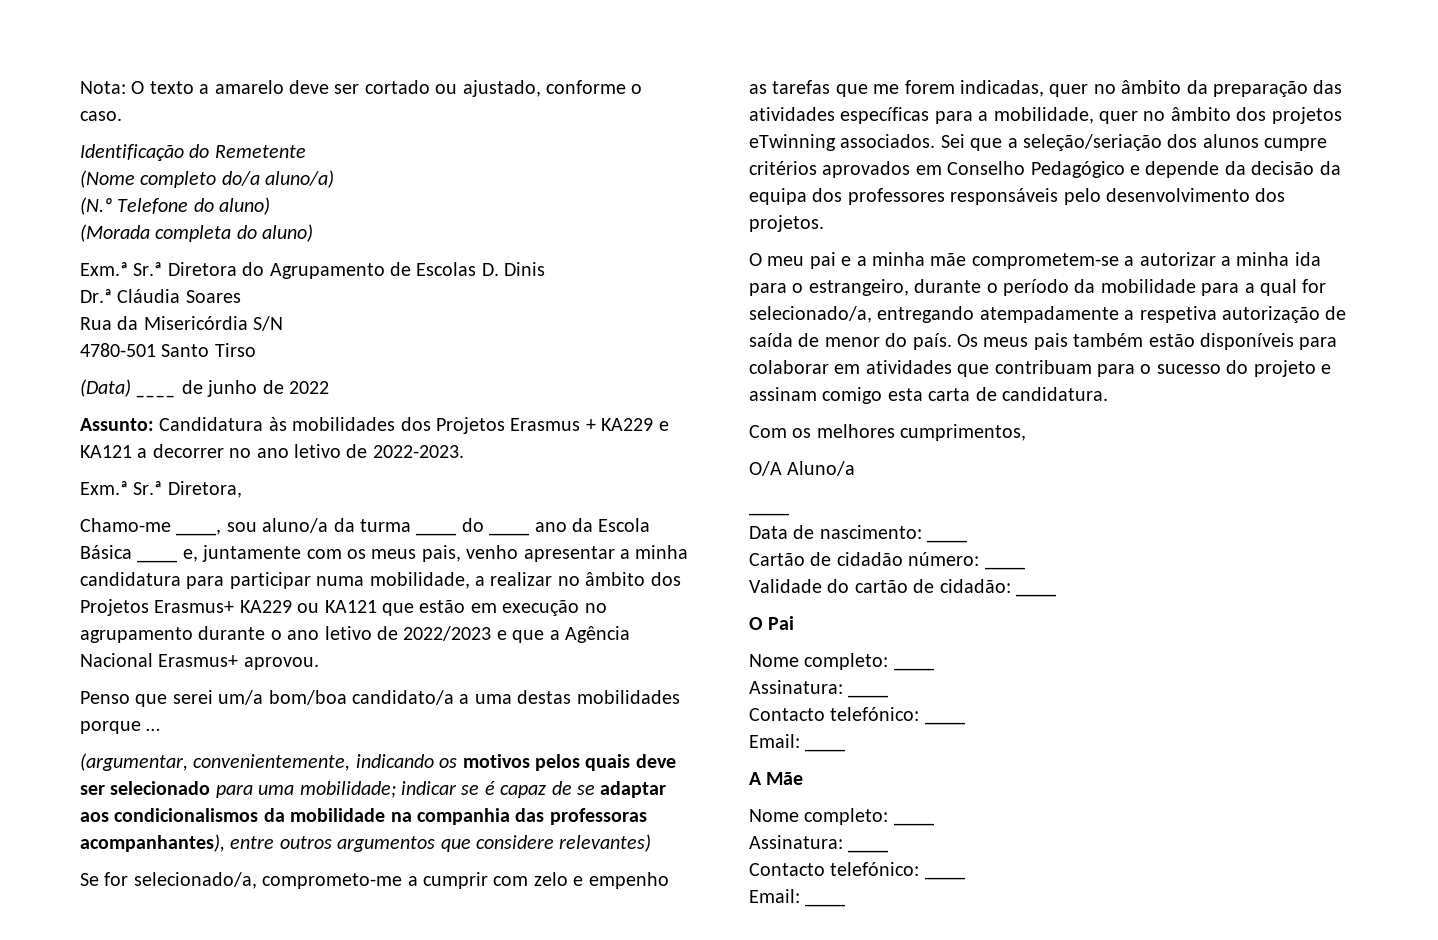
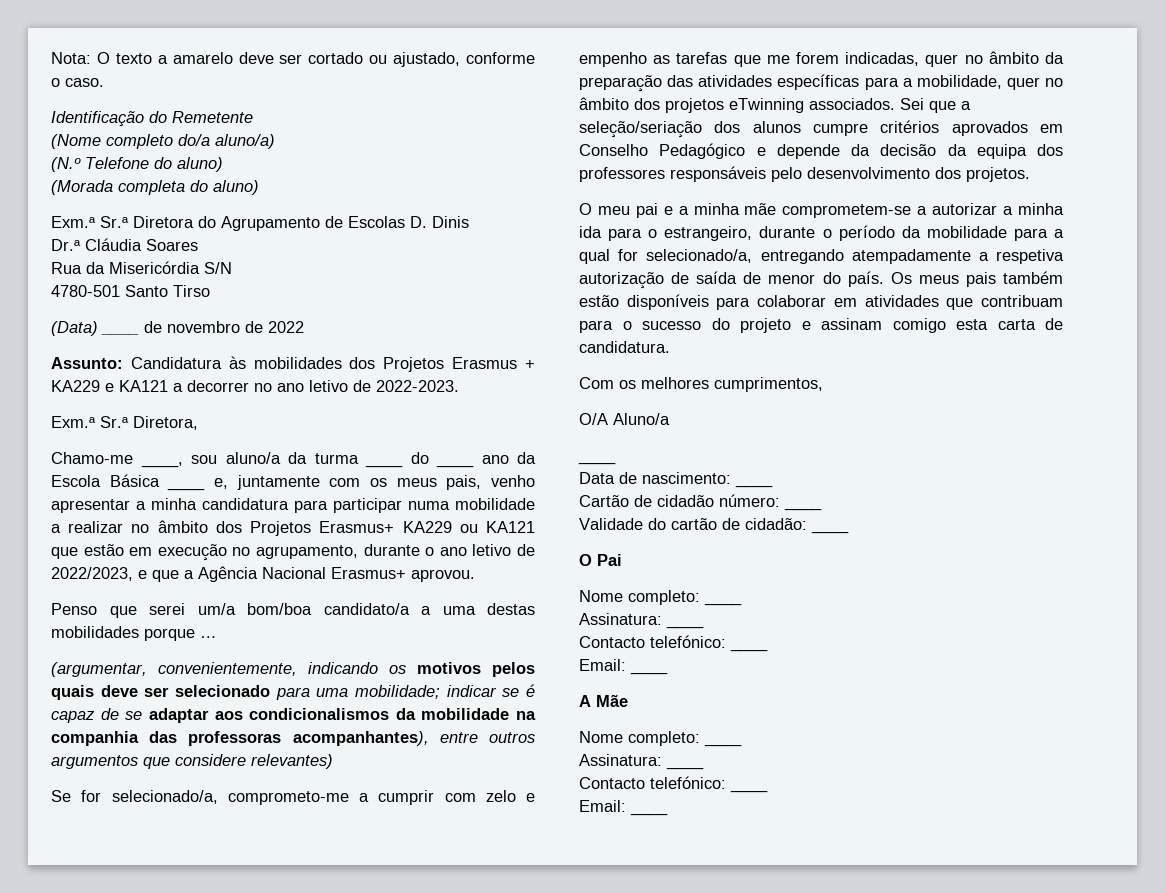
- (Data) ____ de junho de 2022
+ (Data) ____ de novembro de 2022
- Chamo-me ____, sou aluno/a da turma ____ do ____ ano da Escola Básica ____ e, juntamente com os meus pais, venho apresentar a minha candidatura para participar numa mobilidade, a realizar no âmbito dos Projetos Erasmus+ KA229 ou KA121 que estão em execução no agrupamento durante o ano letivo de 2022/2023 e que a Agência Nacional Erasmus+ aprovou.
+ Chamo-me ____, sou aluno/a da turma ____ do ____ ano da Escola Básica ____ e, juntamente com os meus pais, venho apresentar a minha candidatura para participar numa mobilidade a realizar no âmbito dos Projetos Erasmus+ KA229 ou KA121 que estão em execução no agrupamento, durante o ano letivo de 2022/2023, e que a Agência Nacional Erasmus+ aprovou.

